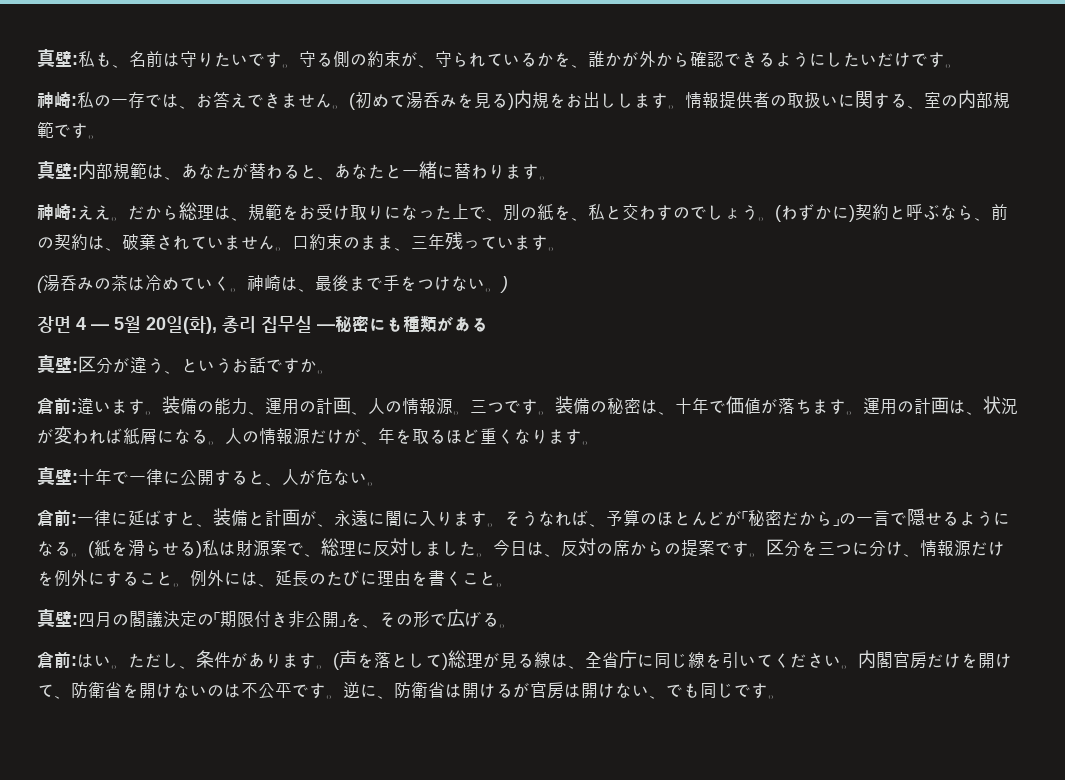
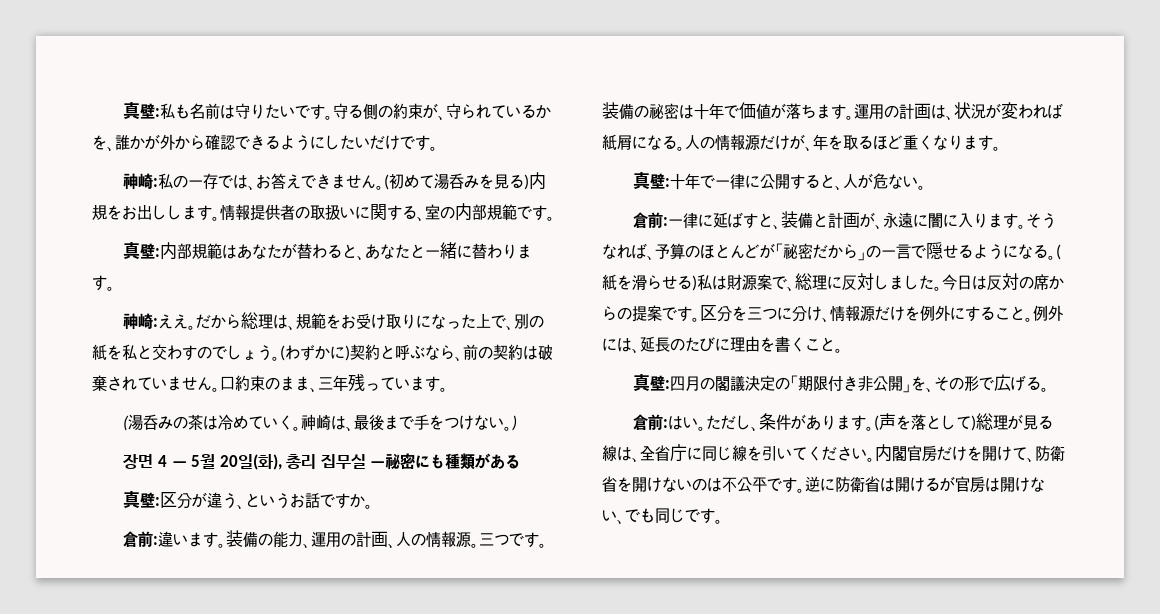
- 真壁:私も、名前は守りたいです。
+ 真壁:私も名前は守りたいです。
- 真壁:内部規範は、あなたが替わると、あなたと一緒に替わります。
+ 真壁:内部規範はあなたが替わると、あなたと一緒に替わります。
- だから総理は、規範をお受け取りになった上で、別の紙を、私と交わすのでしょう。
+ だから総理は、規範をお受け取りになった上で、別の紙を私と交わすのでしょう。
- (わずかに)契約と呼ぶなら、前の契約は、破棄されていません。
+ (わずかに)契約と呼ぶなら、前の契約は破棄されていません。
- 装備の秘密は、十年で価値が落ちます。
+ 装備の秘密は十年で価値が落ちます。
- 今日は、反対の席からの提案です。
+ 今日は反対の席からの提案です。
- 逆に、防衛省は開けるが官房は開けない、でも同じです。
+ 逆に防衛省は開けるが官房は開けない、でも同じです。

